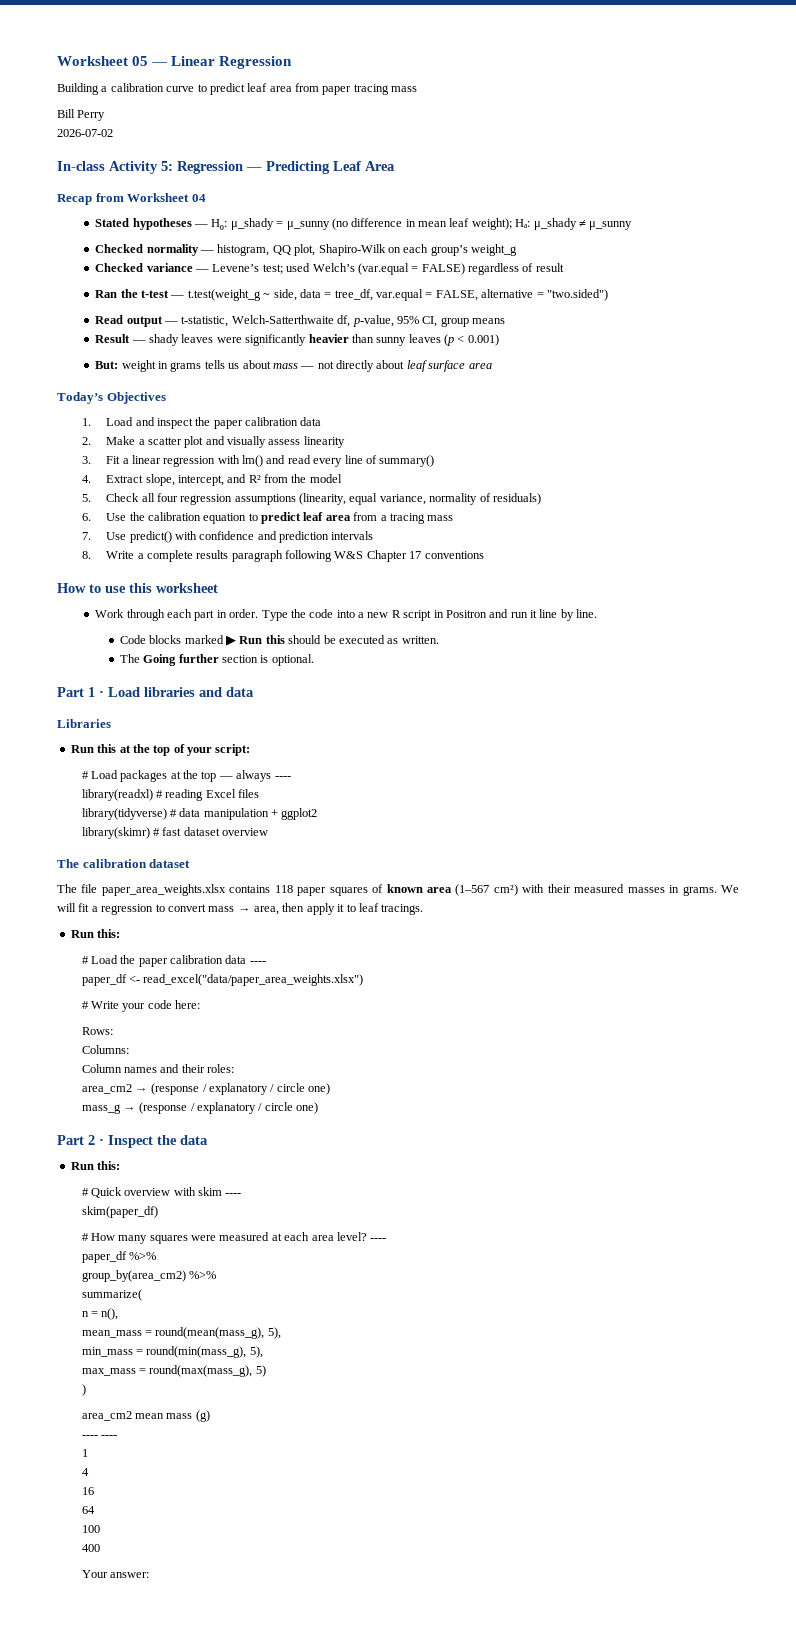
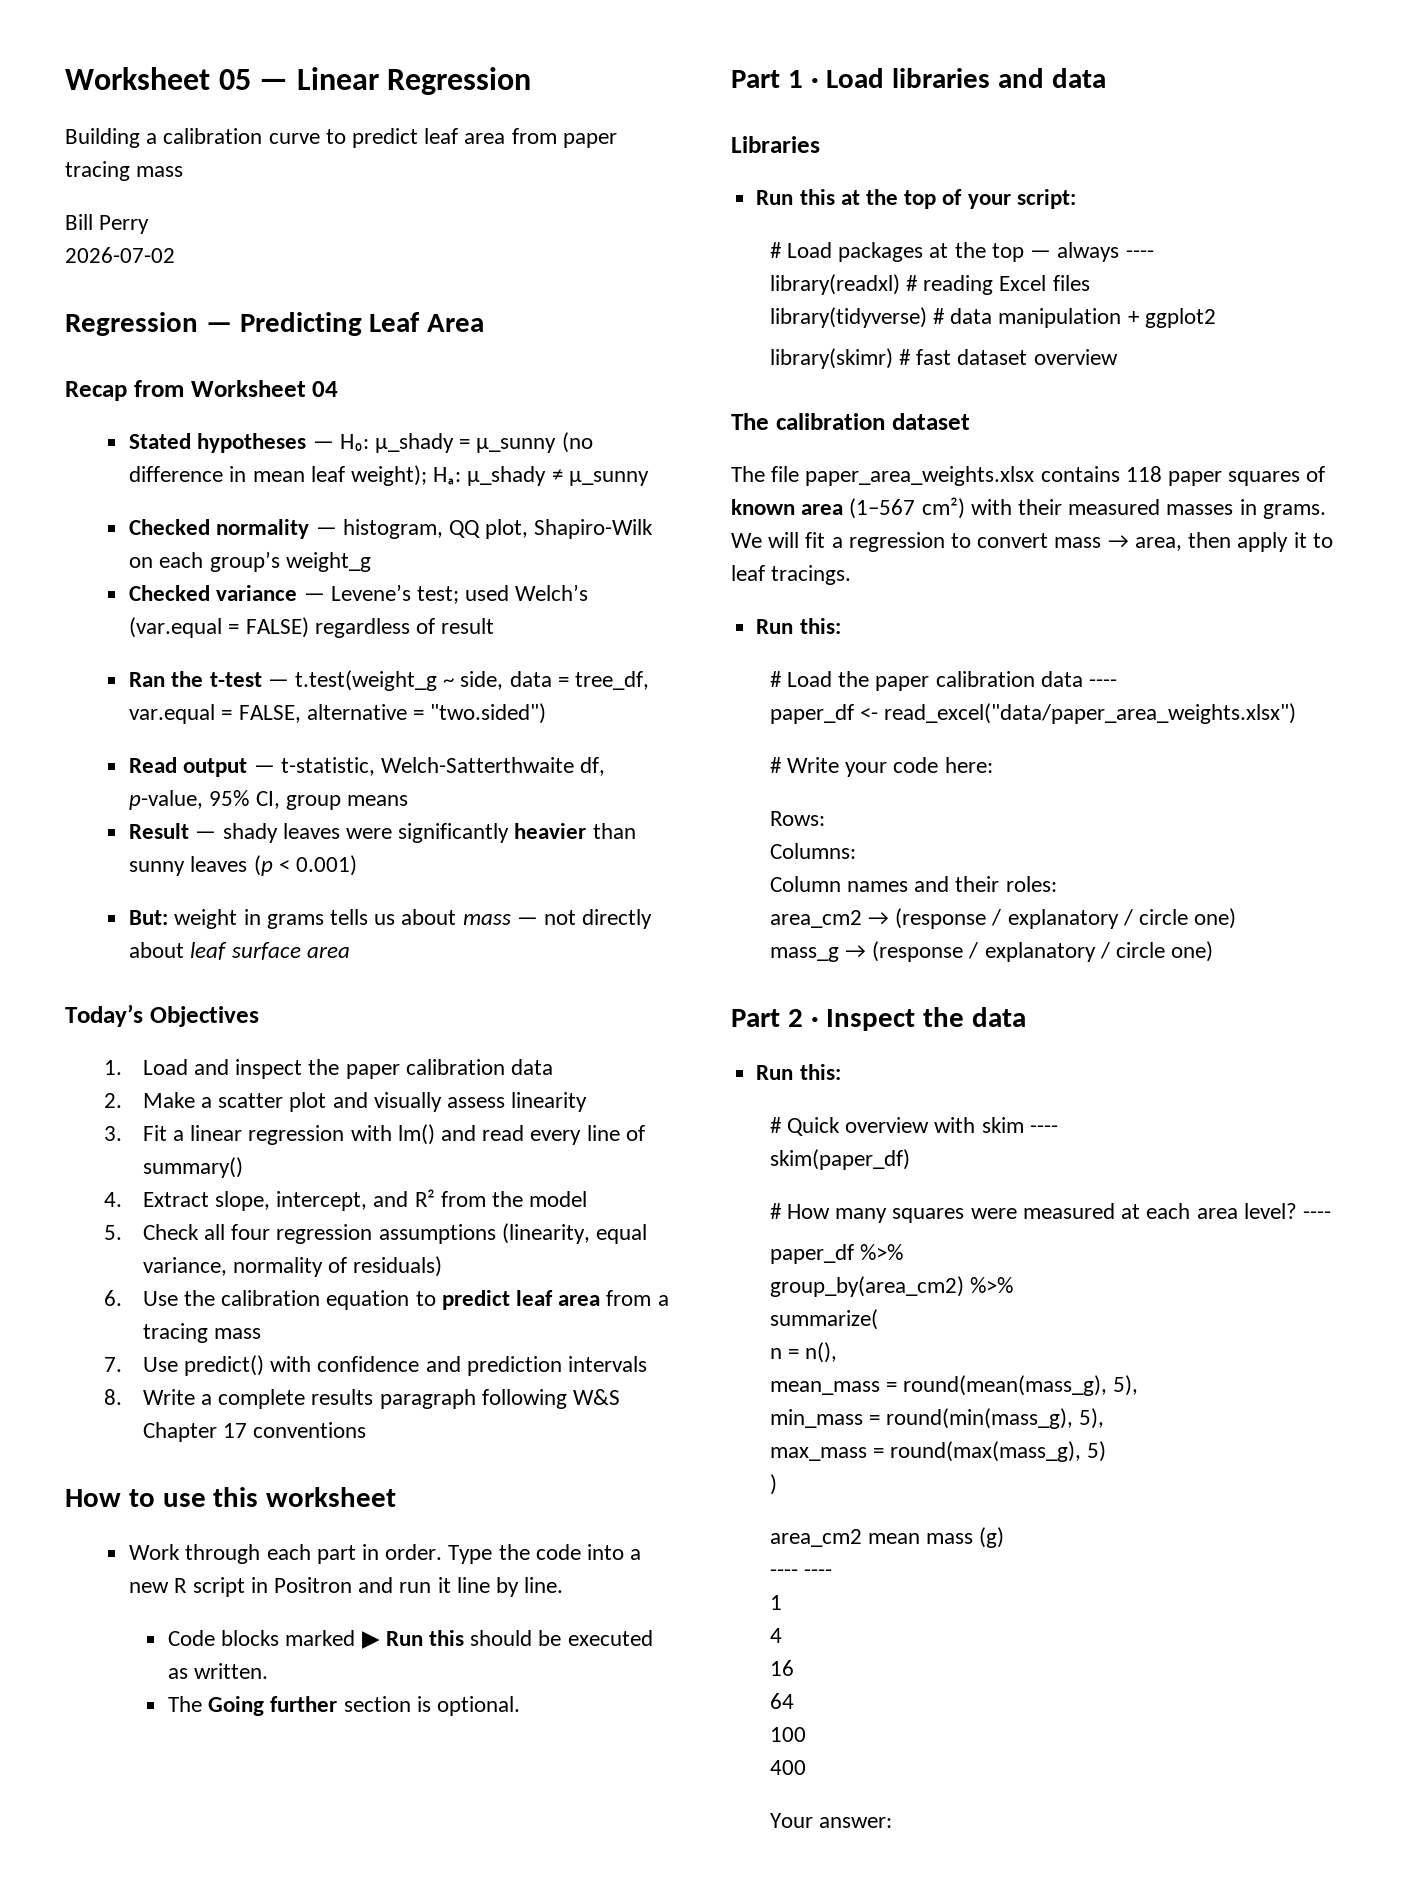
- In-class Activity 5: Regression — Predicting Leaf Area
+ Regression — Predicting Leaf Area

